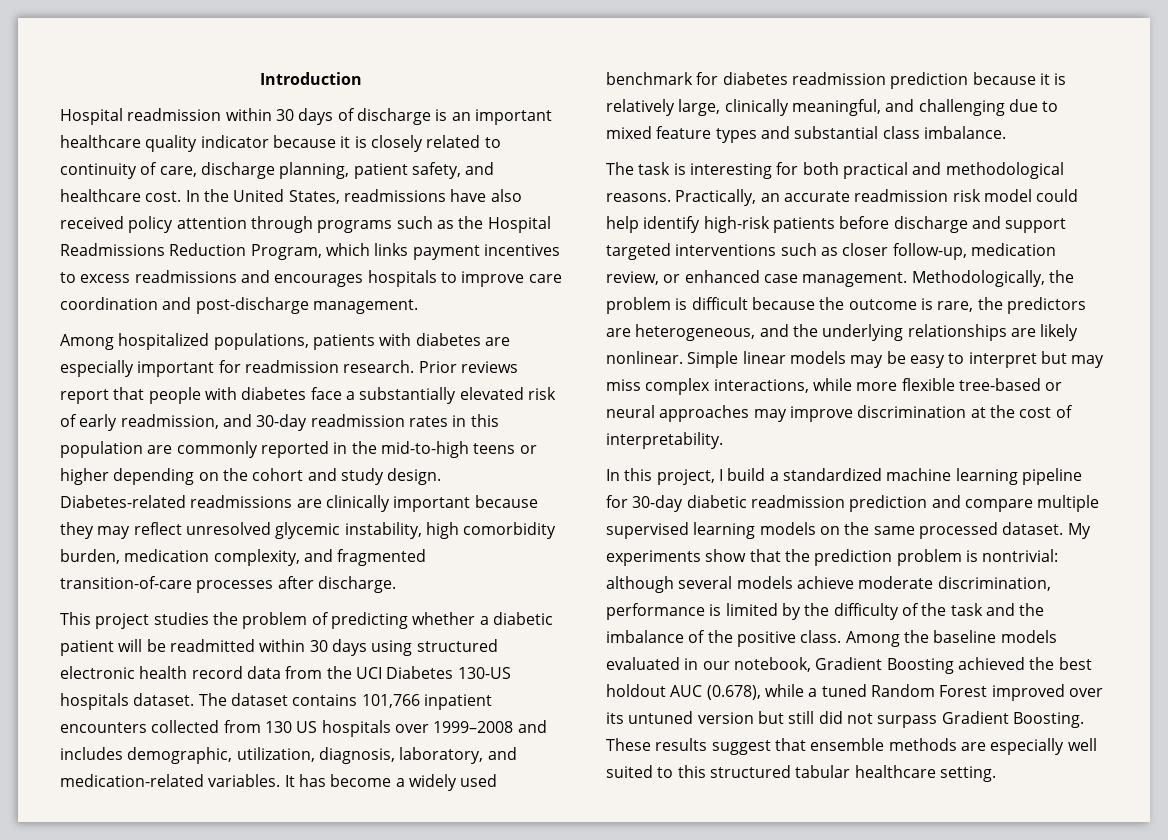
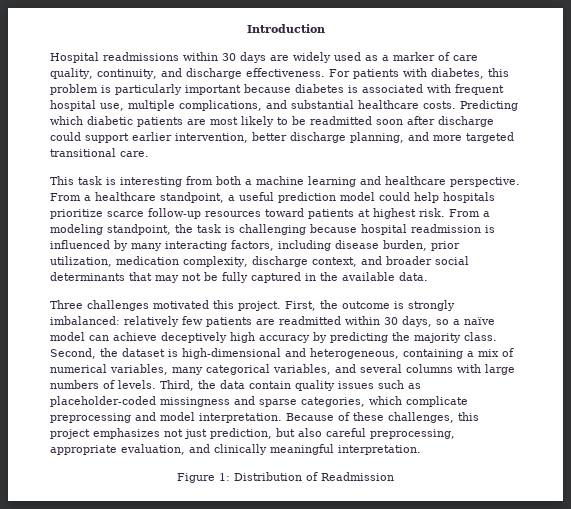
- Hospital readmission within 30 days of discharge is an important healthcare quality indicator because it is closely related to continuity of care, discharge planning, patient safety, and healthcare cost. In the United States, readmissions have also received policy attention through programs such as the Hospital Readmissions Reduction Program, which links payment incentives to excess readmissions and encourages hospitals to improve care coordination and post-discharge management.
- Among hospitalized populations, patients with diabetes are especially important for readmission research. Prior reviews report that people with diabetes face a substantially elevated risk of early readmission, and 30-day readmission rates in this population are commonly reported in the mid-to-high teens or higher depending on the cohort and study design. Diabetes-related readmissions are clinically important because they may reflect unresolved glycemic instability, high comorbidity burden, medication complexity, and fragmented transition-of-care processes after discharge.
- This project studies the problem of predicting whether a diabetic patient will be readmitted within 30 days using structured electronic health record data from the UCI Diabetes 130-US hospitals dataset. The dataset contains 101,766 inpatient encounters collected from 130 US hospitals over 1999–2008 and includes demographic, utilization, diagnosis, laboratory, and medication-related variables. It has become a widely used benchmark for diabetes readmission prediction because it is relatively large, clinically meaningful, and challenging due to mixed feature types and substantial class imbalance.
- The task is interesting for both practical and methodological reasons. Practically, an accurate readmission risk model could help identify high-risk patients before discharge and support targeted interventions such as closer follow-up, medication review, or enhanced case management. Methodologically, the problem is difficult because the outcome is rare, the predictors are heterogeneous, and the underlying relationships are likely nonlinear. Simple linear models may be easy to interpret but may miss complex interactions, while more flexible tree-based or neural approaches may improve discrimination at the cost of interpretability.
- In this project, I build a standardized machine learning pipeline for 30-day diabetic readmission prediction and compare multiple supervised learning models on the same processed dataset. My experiments show that the prediction problem is nontrivial: although several models achieve moderate discrimination, performance is limited by the difficulty of the task and the imbalance of the positive class. Among the baseline models evaluated in our notebook, Gradient Boosting achieved the best holdout AUC (0.678), while a tuned Random Forest improved over its untuned version but still did not surpass Gradient Boosting. These results suggest that ensemble methods are especially well suited to this structured tabular healthcare setting.
+ Hospital readmissions within 30 days are widely used as a marker of care quality, continuity, and discharge effectiveness. For patients with diabetes, this problem is particularly important because diabetes is associated with frequent hospital use, multiple complications, and substantial healthcare costs. Predicting which diabetic patients are most likely to be readmitted soon after discharge could support earlier intervention, better discharge planning, and more targeted transitional care.
+ This task is interesting from both a machine learning and healthcare perspective. From a healthcare standpoint, a useful prediction model could help hospitals prioritize scarce follow-up resources toward patients at highest risk. From a modeling standpoint, the task is challenging because hospital readmission is influenced by many interacting factors, including disease burden, prior utilization, medication complexity, discharge context, and broader social determinants that may not be fully captured in the available data.
+ Three challenges motivated this project. First, the outcome is strongly imbalanced: relatively few patients are readmitted within 30 days, so a naïve model can achieve deceptively high accuracy by predicting the majority class. Second, the dataset is high-dimensional and heterogeneous, containing a mix of numerical variables, many categorical variables, and several columns with large numbers of levels. Third, the data contain quality issues such as placeholder-coded missingness and sparse categories, which complicate preprocessing and model interpretation. Because of these challenges, this project emphasizes not just prediction, but also careful preprocessing, appropriate evaluation, and clinically meaningful interpretation.
+ Figure 1: Distribution of Readmission

